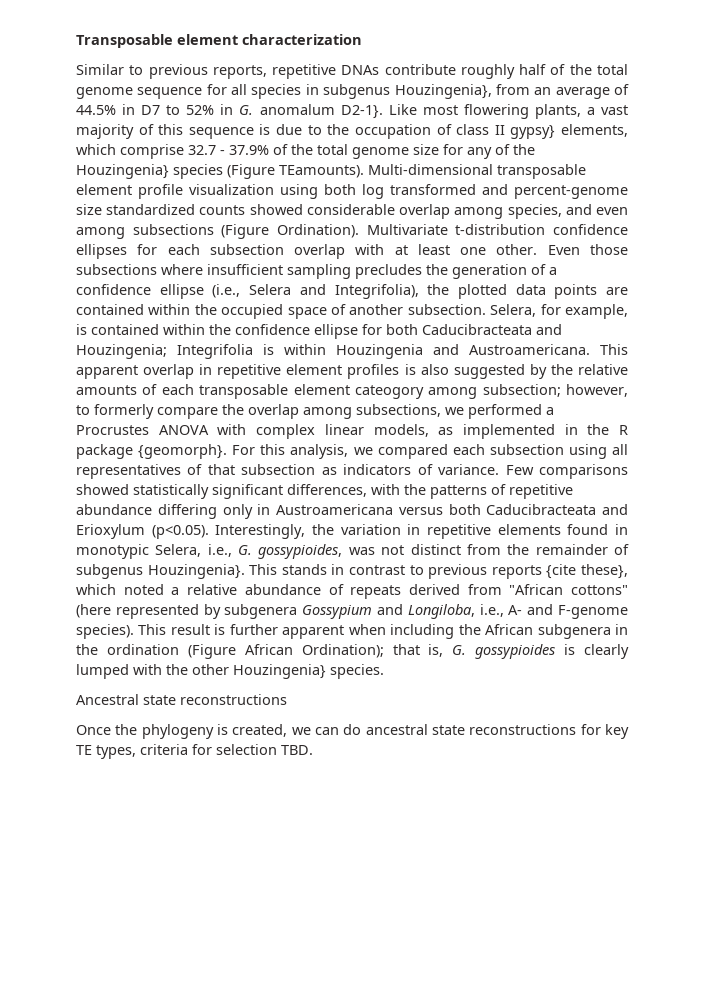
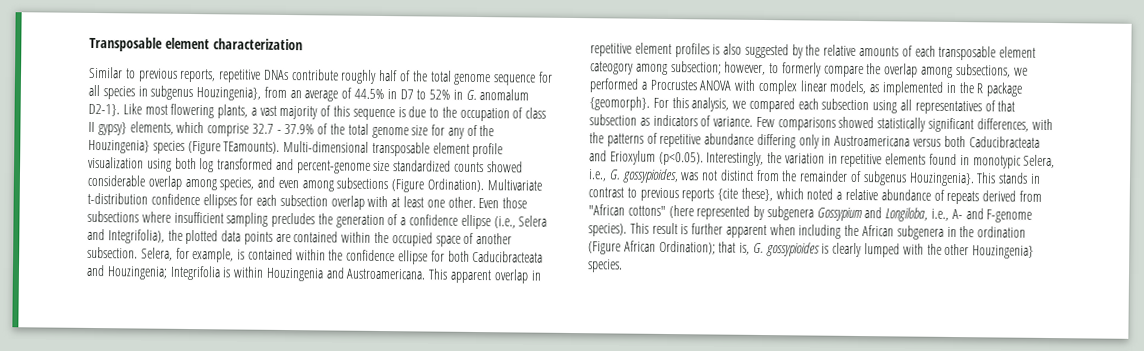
- Ancestral state reconstructions
- Once the phylogeny is created, we can do ancestral state reconstructions for key TE types, criteria for selection TBD.

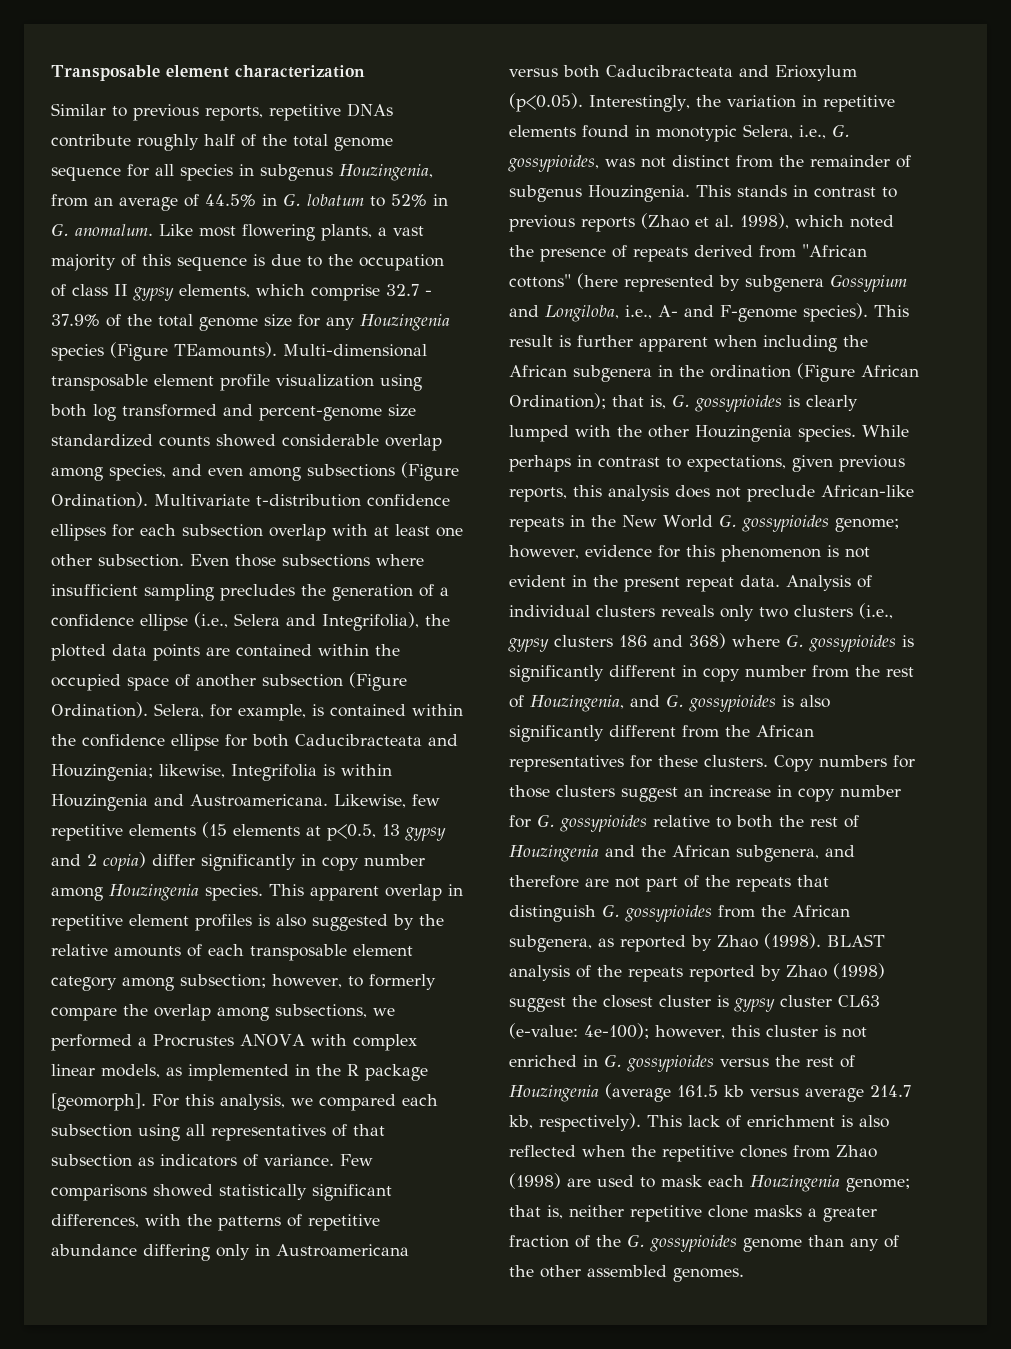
- Similar to previous reports, repetitive DNAs contribute roughly half of the total genome sequence for all species in subgenus Houzingenia}, from an average of 44.5% in D7 to 52% in G. anomalum D2-1}.
+ Similar to previous reports, repetitive DNAs contribute roughly half of the total genome sequence for all species in subgenus Houzingenia, from an average of 44.5% in G. lobatum to 52% in G. anomalum.
- Like most flowering plants, a vast majority of this sequence is due to the occupation of class II gypsy} elements, which comprise 32.7 - 37.9% of the total genome size for any of the Houzingenia} species (Figure TEamounts).
+ Like most flowering plants, a vast majority of this sequence is due to the occupation of class II gypsy elements, which comprise 32.7 - 37.9% of the total genome size for any Houzingenia species (Figure TEamounts).
- Multivariate t-distribution confidence ellipses for each subsection overlap with at least one other.
+ Multivariate t-distribution confidence ellipses for each subsection overlap with at least one other subsection.
- Even those subsections where insufficient sampling precludes the generation of a confidence ellipse (i.e., Selera and Integrifolia), the plotted data points are contained within the occupied space of another subsection.
+ Even those subsections where insufficient sampling precludes the generation of a confidence ellipse (i.e., Selera and Integrifolia), the plotted data points are contained within the occupied space of another subsection (Figure Ordination).
- Selera, for example, is contained within the confidence ellipse for both Caducibracteata and Houzingenia; Integrifolia is within Houzingenia and Austroamericana.
+ Selera, for example, is contained within the confidence ellipse for both Caducibracteata and Houzingenia; likewise, Integrifolia is within Houzingenia and Austroamericana.
+ Likewise, few repetitive elements (15 elements at p<0.5, 13 gypsy and 2 copia) differ significantly in copy number among Houzingenia species.
- This apparent overlap in repetitive element profiles is also suggested by the relative amounts of each transposable element cateogory among subsection; however, to formerly compare the overlap among subsections, we performed a Procrustes ANOVA with complex linear models, as implemented in the R package {geomorph}.
+ This apparent overlap in repetitive element profiles is also suggested by the relative amounts of each transposable element category among subsection; however, to formerly compare the overlap among subsections, we performed a Procrustes ANOVA with complex linear models, as implemented in the R package [geomorph].
- Few comparisons showed statistically significant differences, with the patterns of repetitive abundance differing only in Austroamericana versus both Caducibracteata and Erioxylum (p<0.05). Interestingly, the variation in repetitive elements found in monotypic Selera, i.e., G. gossypioides, was not distinct from the remainder of subgenus Houzingenia}.
+ Few comparisons showed statistically significant differences, with the patterns of repetitive abundance differing only in Austroamericana versus both Caducibracteata and Erioxylum (p<0.05). Interestingly, the variation in repetitive elements found in monotypic Selera, i.e., G. gossypioides, was not distinct from the remainder of subgenus Houzingenia.
- This stands in contrast to previous reports {cite these}, which noted a relative abundance of repeats derived from "African cottons" (here represented by subgenera Gossypium and Longiloba, i.e., A- and F-genome species).
+ This stands in contrast to previous reports (Zhao et al. 1998), which noted the presence of repeats derived from "African cottons" (here represented by subgenera Gossypium and Longiloba, i.e., A- and F-genome species).
- This result is further apparent when including the African subgenera in the ordination (Figure African Ordination); that is, G. gossypioides is clearly lumped with the other Houzingenia} species.
+ This result is further apparent when including the African subgenera in the ordination (Figure African Ordination); that is, G. gossypioides is clearly lumped with the other Houzingenia species. While perhaps in contrast to expectations, given previous reports, this analysis does not preclude African-like repeats in the New World G. gossypioides genome; however, evidence for this phenomenon is not evident in the present repeat data. Analysis of individual clusters reveals only two clusters (i.e., gypsy clusters 186 and 368) where G. gossypioides is significantly different in copy number from the rest of Houzingenia, and G. gossypioides is also significantly different from the African representatives for these clusters. Copy numbers for those clusters suggest an increase in copy number for G. gossypioides relative to both the rest of Houzingenia and the African subgenera, and therefore are not part of the repeats that distinguish G. gossypioides from the African subgenera, as reported by Zhao (1998). BLAST analysis of the repeats reported by Zhao (1998) suggest the closest cluster is gypsy cluster CL63 (e-value: 4e-100); however, this cluster is not enriched in G. gossypioides versus the rest of Houzingenia (average 161.5 kb versus average 214.7 kb, respectively). This lack of enrichment is also reflected when the repetitive clones from Zhao (1998) are used to mask each Houzingenia genome; that is, neither repetitive clone masks a greater fraction of the G. gossypioides genome than any of the other assembled genomes.

